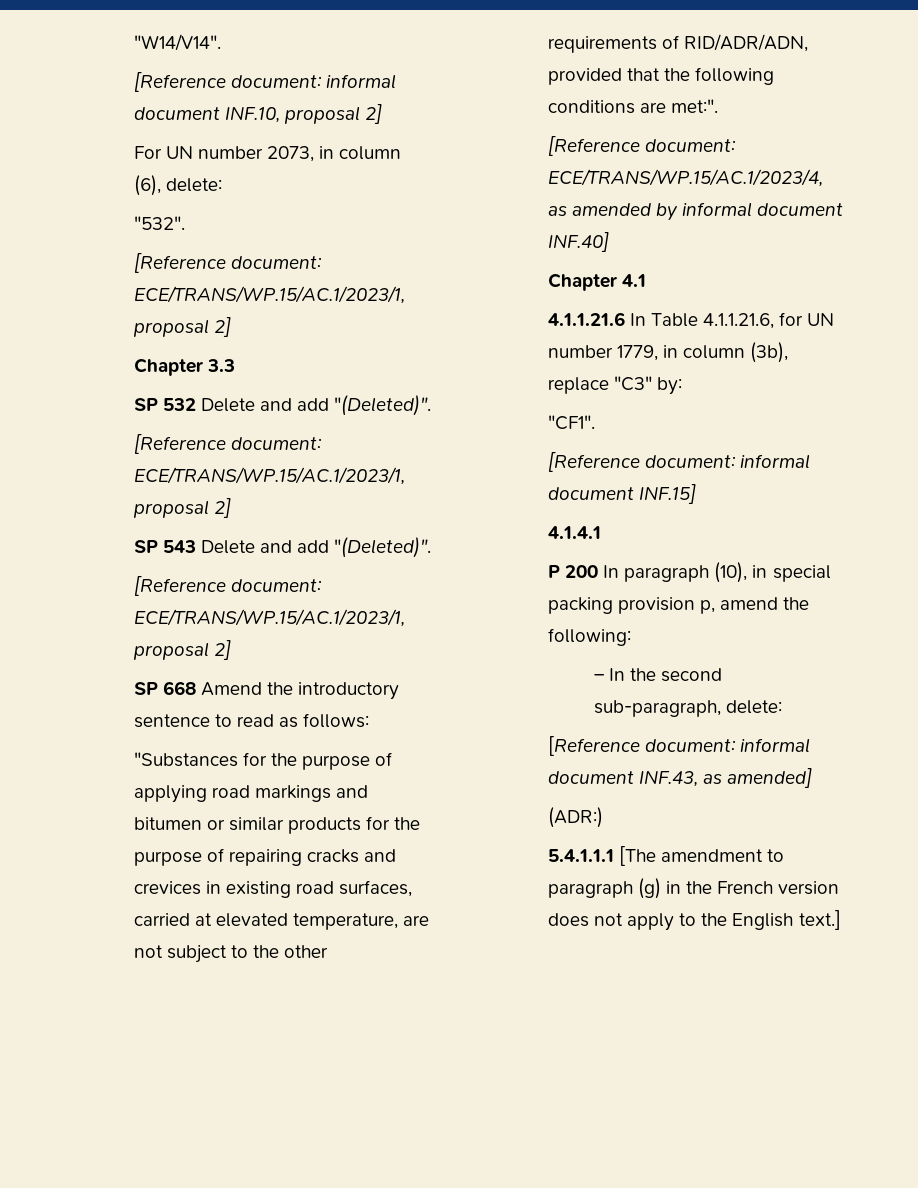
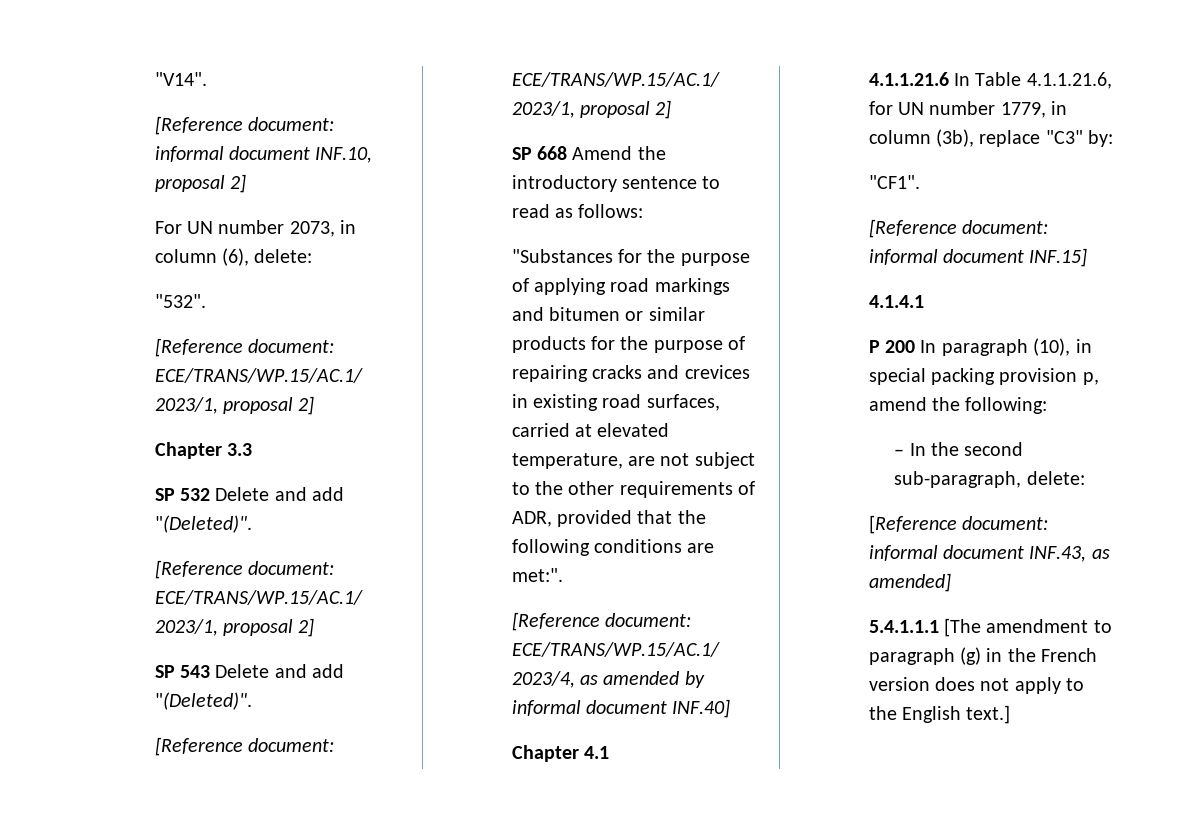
- "W14/V14".
+ "V14".
- "Substances for the purpose of applying road markings and bitumen or similar products for the purpose of repairing cracks and crevices in existing road surfaces, carried at elevated temperature, are not subject to the other requirements of RID/ADR/ADN, provided that the following conditions are met:".
+ "Substances for the purpose of applying road markings and bitumen or similar products for the purpose of repairing cracks and crevices in existing road surfaces, carried at elevated temperature, are not subject to the other requirements of ADR, provided that the following conditions are met:".
- (ADR:)

